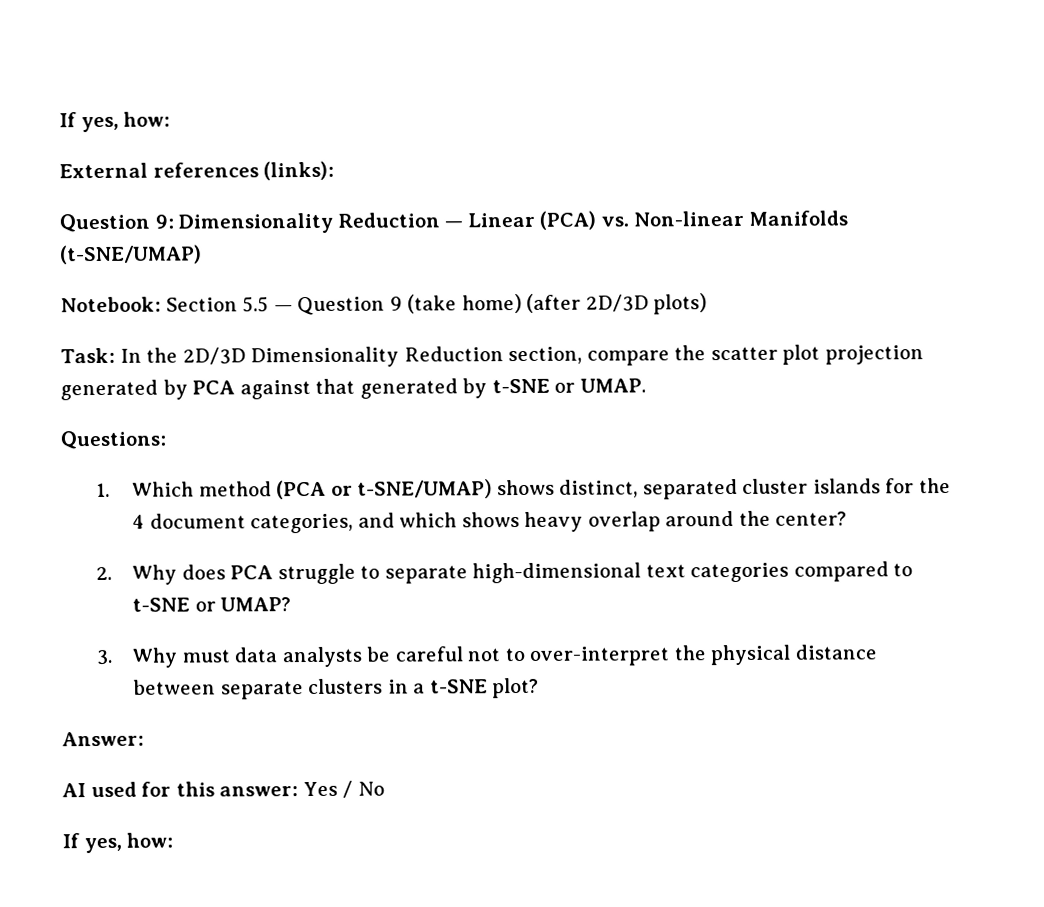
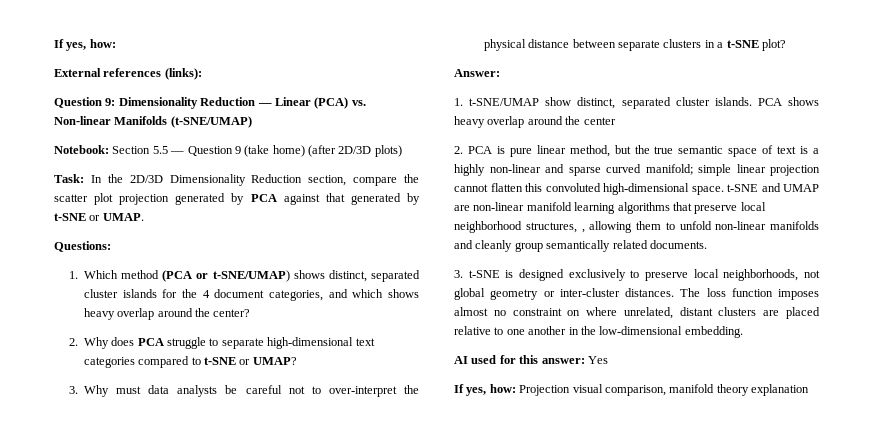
+ 1. t-SNE/UMAP show distinct, separated cluster islands. PCA shows heavy overlap around the center
+ 2. PCA is pure linear method, but the true semantic space of text is a highly non-linear and sparse curved manifold; simple linear projection cannot flatten this convoluted high-dimensional space. t-SNE and UMAP are non-linear manifold learning algorithms that preserve local neighborhood structures, , allowing them to unfold non-linear manifolds and cleanly group semantically related documents.
+ 3. t-SNE is designed exclusively to preserve local neighborhoods, not global geometry or inter-cluster distances. The loss function imposes almost no constraint on where unrelated, distant clusters are placed relative to one another in the low-dimensional embedding.
- AI used for this answer: Yes / No
- If yes, how:
+ AI used for this answer: Yes
+ If yes, how: Projection visual comparison, manifold theory explanation

